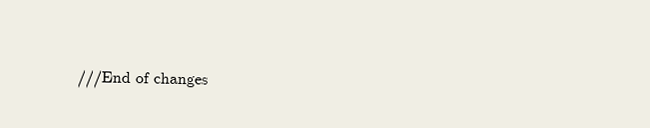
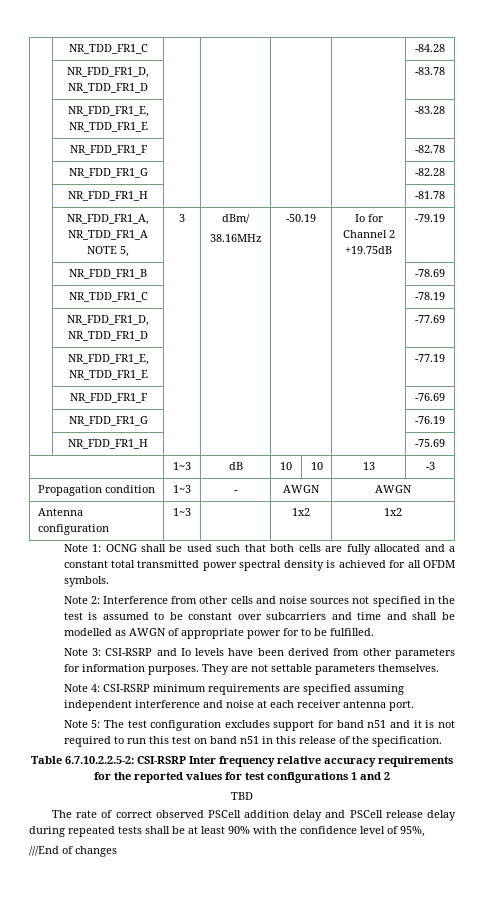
+ | NR_TDD_FR1_C | | | | | -84.28
+ | NR_FDD_FR1_D, NR_TDD_FR1_D | | | | | -83.78
+ | NR_FDD_FR1_E, NR_TDD_FR1_E | | | | | -83.28
+ | NR_FDD_FR1_F | | | | | -82.78
+ | NR_FDD_FR1_G | | | | | -82.28
+ | NR_FDD_FR1_H | | | | | -81.78
+ | NR_FDD_FR1_A, NR_TDD_FR1_A NOTE 5, | 3 | dBm/
+ 38.16MHz | -50.19 | Io for Channel 2 +19.75dB | -79.19
+ | NR_FDD_FR1_B | | | | | -78.69
+ | NR_TDD_FR1_C | | | | | -78.19
+ | NR_FDD_FR1_D, NR_TDD_FR1_D | | | | | -77.69
+ | NR_FDD_FR1_E, NR_TDD_FR1_E | | | | | -77.19
+ | NR_FDD_FR1_F | | | | | -76.69
+ | NR_FDD_FR1_G | | | | | -76.19
+ | NR_FDD_FR1_H | | | | | -75.69
+ | 1~3 | dB | 10 | 10 | 13 | -3
+ Propagation condition | 1~3 | - | AWGN | AWGN
+ Antenna configuration | 1~3 | | 1x2 | 1x2
+ Note 1: OCNG shall be used such that both cells are fully allocated and a constant total transmitted power spectral density is achieved for all OFDM symbols.
+ Note 2: Interference from other cells and noise sources not specified in the test is assumed to be constant over subcarriers and time and shall be modelled as AWGN of appropriate power for to be fulfilled.
+ Note 3: CSI-RSRP and Io levels have been derived from other parameters for information purposes. They are not settable parameters themselves.
+ Note 4: CSI-RSRP minimum requirements are specified assuming independent interference and noise at each receiver antenna port.
+ Note 5: The test configuration excludes support for band n51 and it is not required to run this test on band n51 in this release of the specification.
+ Table 6.7.10.2.2.5-2: CSI-RSRP Inter frequency relative accuracy requirements for the reported values for test configurations 1 and 2
+ TBD
+ The rate of correct observed PSCell addition delay and PSCell release delay during repeated tests shall be at least 90% with the confidence level of 95%,

